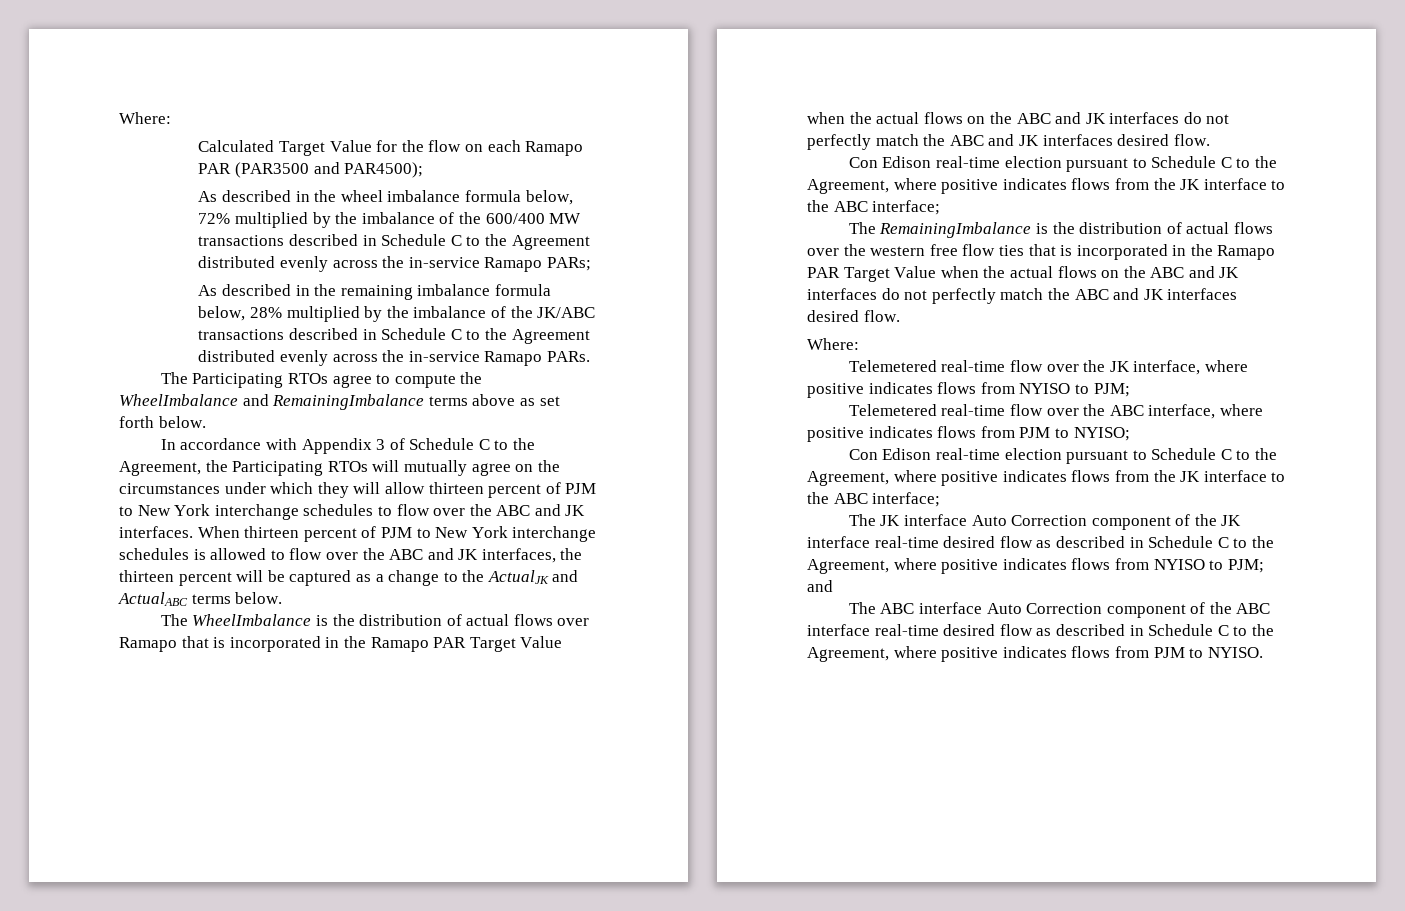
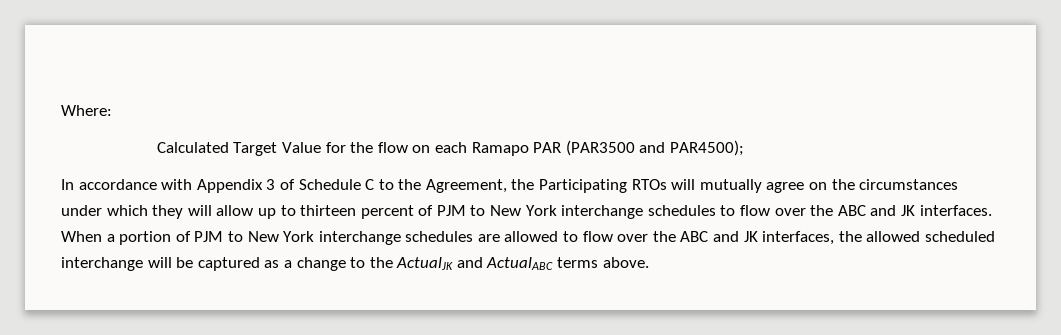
- As described in the wheel imbalance formula below, 72% multiplied by the imbalance of the 600/400 MW transactions described in Schedule C to the Agreement distributed evenly across the in-service Ramapo PARs;
- As described in the remaining imbalance formula below, 28% multiplied by the imbalance of the JK/ABC transactions described in Schedule C to the Agreement distributed evenly across the in-service Ramapo PARs.
- The Participating RTOs agree to compute the WheelImbalance and RemainingImbalance terms above as set forth below.
- In accordance with Appendix 3 of Schedule C to the Agreement, the Participating RTOs will mutually agree on the circumstances under which they will allow thirteen percent of PJM to New York interchange schedules to flow over the ABC and JK interfaces.
+ In accordance with Appendix 3 of Schedule C to the Agreement, the Participating RTOs will mutually agree on the circumstances under which they will allow up to thirteen percent of PJM to New York interchange schedules to flow over the ABC and JK interfaces.
- When thirteen percent of PJM to New York interchange schedules is allowed to flow over the ABC and JK interfaces, the thirteen percent will be captured as a change to the ActualJK and ActualABC terms below.
- The WheelImbalance is the distribution of actual flows over Ramapo that is incorporated in the Ramapo PAR Target Value when the actual flows on the ABC and JK interfaces do not perfectly match the ABC and JK interfaces desired flow.
- Con Edison real-time election pursuant to Schedule C to the Agreement, where positive indicates flows from the JK interface to the ABC interface;
- The RemainingImbalance is the distribution of actual flows over the western free flow ties that is incorporated in the Ramapo PAR Target Value when the actual flows on the ABC and JK interfaces do not perfectly match the ABC and JK interfaces desired flow.
- Where:
- Telemetered real-time flow over the JK interface, where positive indicates flows from NYISO to PJM;
- Telemetered real-time flow over the ABC interface, where positive indicates flows from PJM to NYISO;
- Con Edison real-time election pursuant to Schedule C to the Agreement, where positive indicates flows from the JK interface to the ABC interface;
- The JK interface Auto Correction component of the JK interface real-time desired flow as described in Schedule C to the Agreement, where positive indicates flows from NYISO to PJM; and
- The ABC interface Auto Correction component of the ABC interface real-time desired flow as described in Schedule C to the Agreement, where positive indicates flows from PJM to NYISO.
+ When a portion of PJM to New York interchange schedules are allowed to flow over the ABC and JK interfaces, the allowed scheduled interchange will be captured as a change to the ActualJK and ActualABC terms above.

